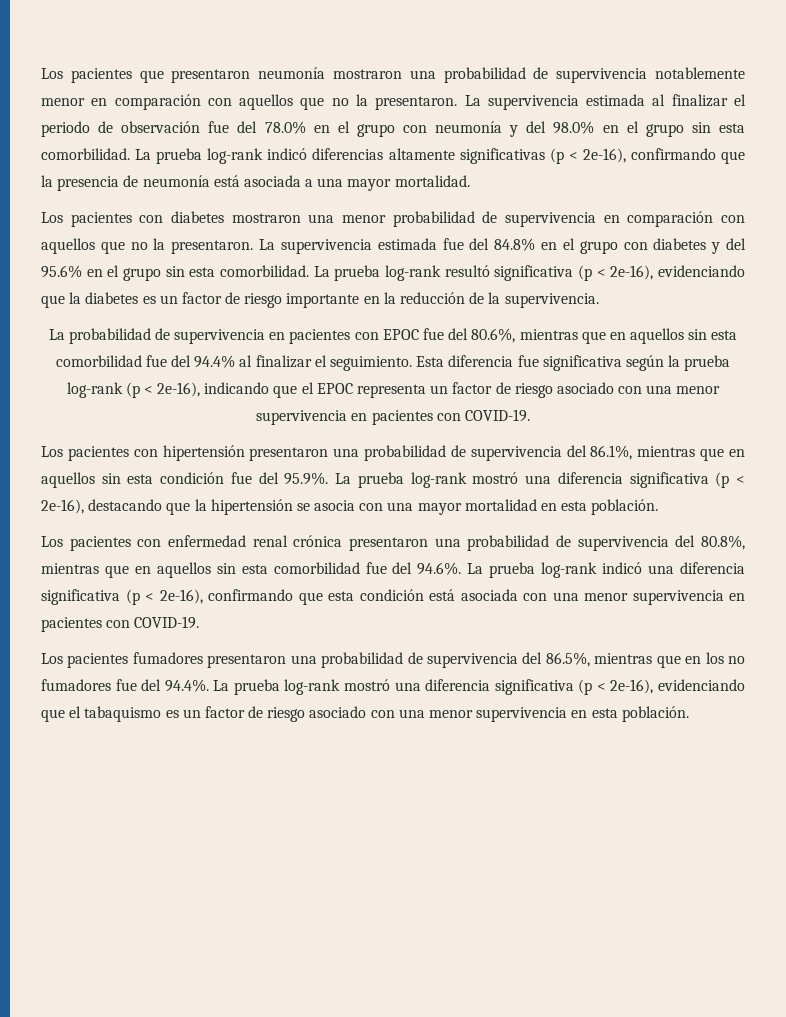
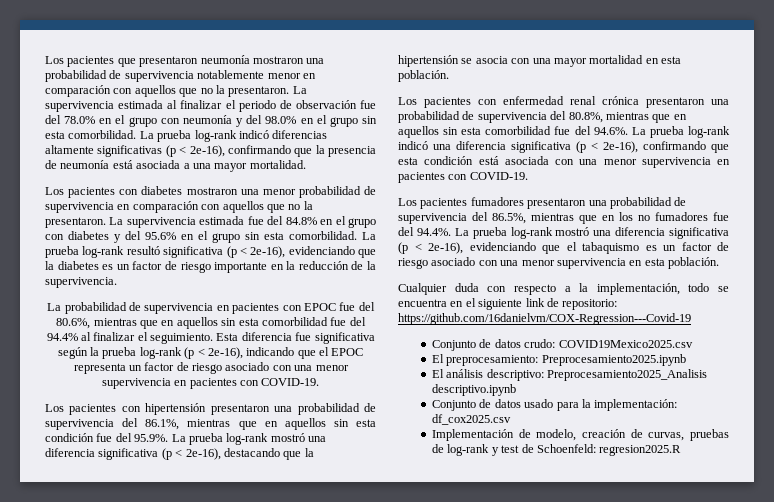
+ Cualquier duda con respecto a la implementación, todo se encuentra en el siguiente link de repositorio: https://github.com/16danielvm/COX-Regression---Covid-19
+ Conjunto de datos crudo: COVID19Mexico2025.csv
+ El preprocesamiento: Preprocesamiento2025.ipynb
+ El análisis descriptivo: Preprocesamiento2025_Analisis descriptivo.ipynb
+ Conjunto de datos usado para la implementación: df_cox2025.csv
+ Implementación de modelo, creación de curvas, pruebas de log-rank y test de Schoenfeld: regresion2025.R

